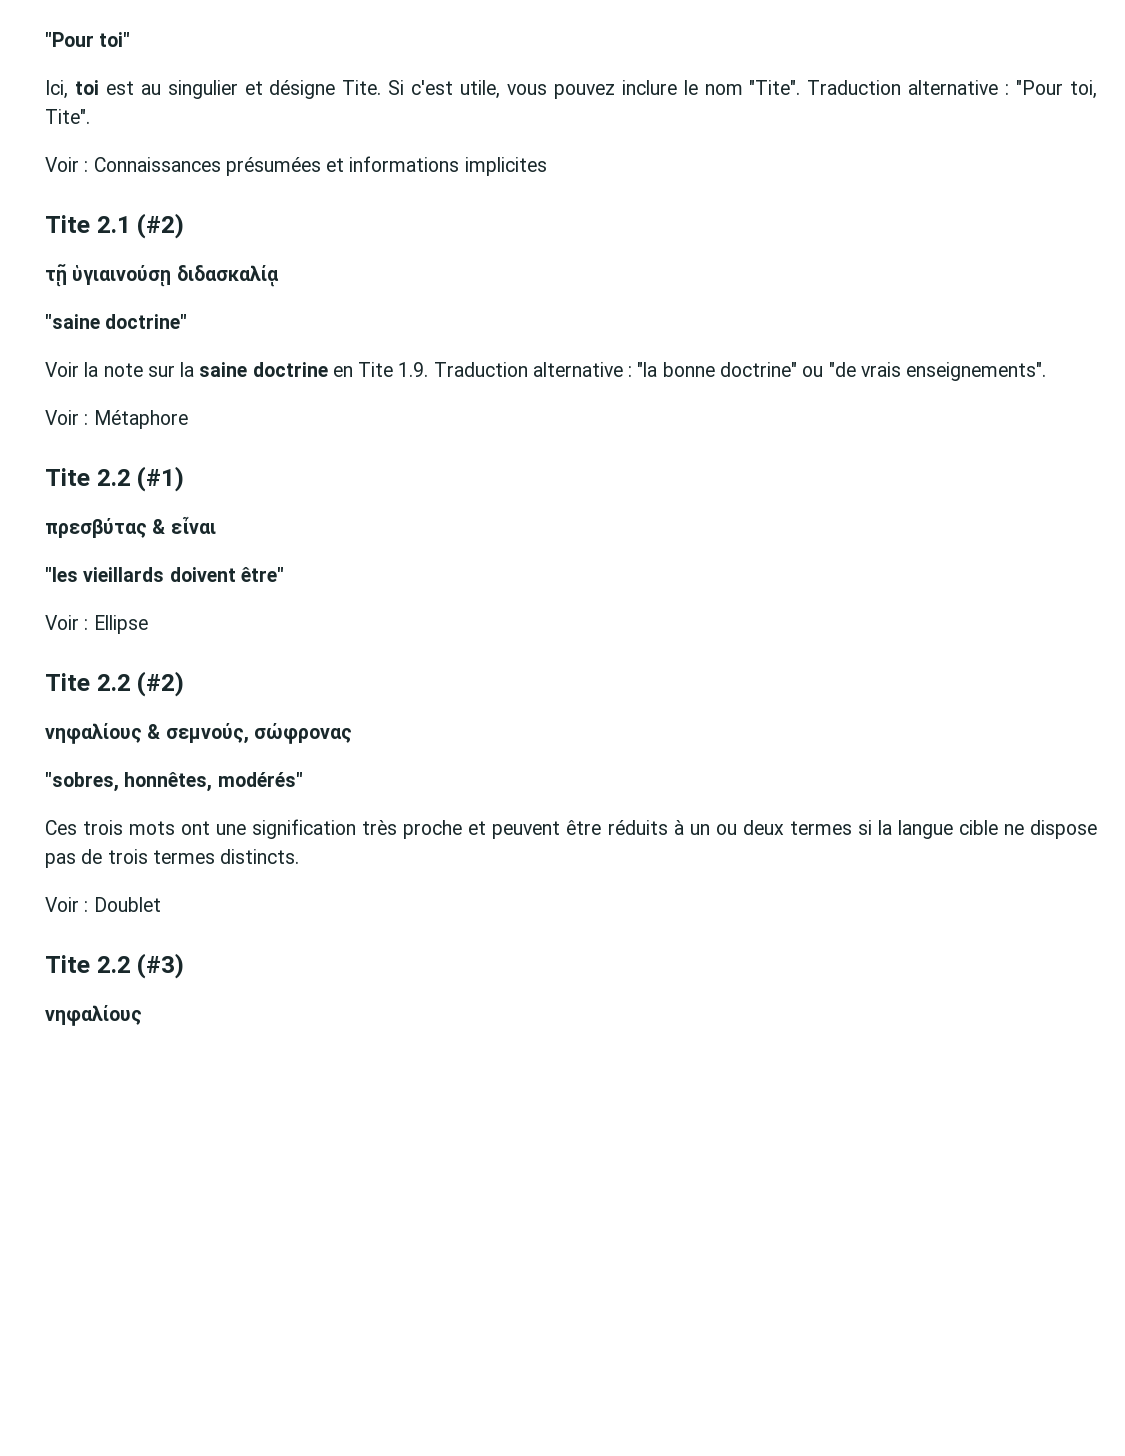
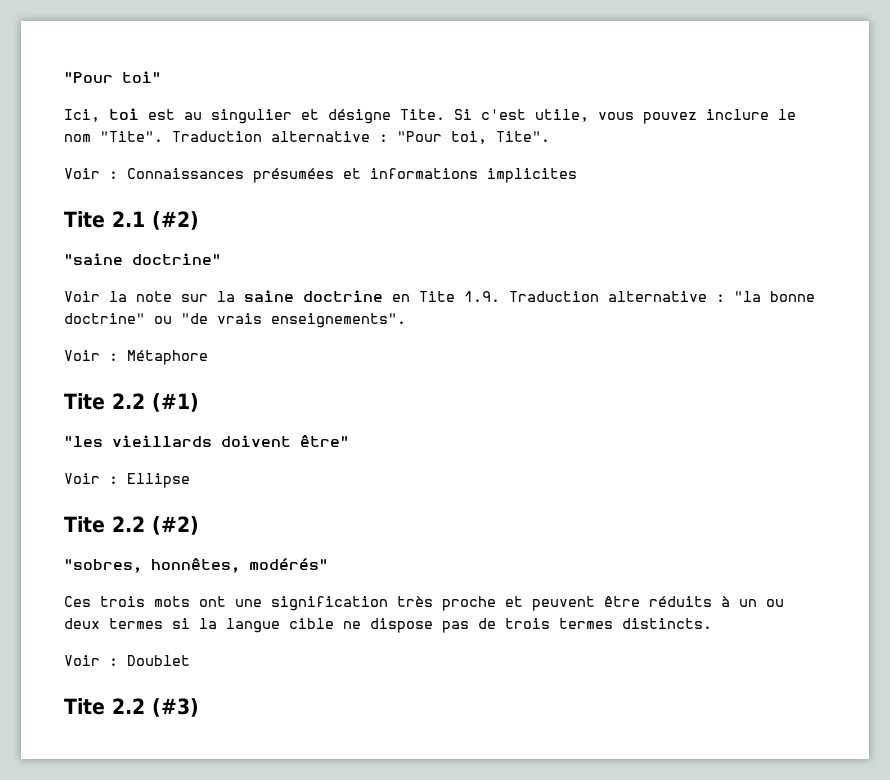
- τῇ ὑγιαινούσῃ διδασκαλίᾳ
- πρεσβύτας & εἶναι
- νηφαλίους & σεμνούς, σώφρονας
  Tite 2.2 (#3)
- νηφαλίους

